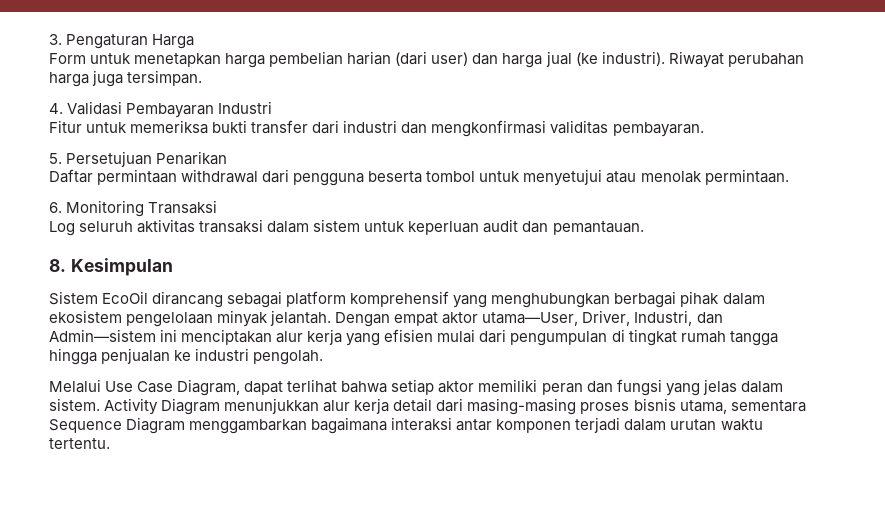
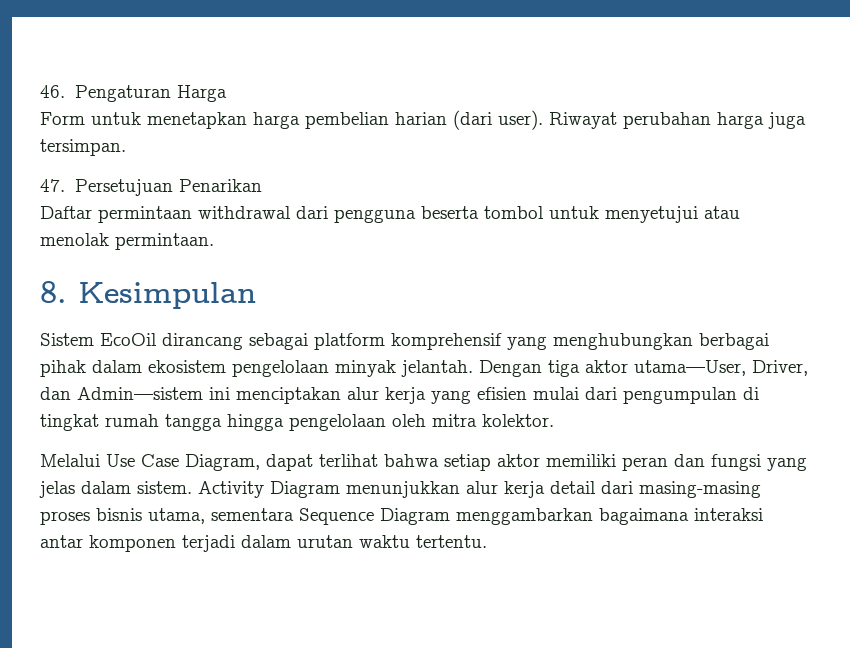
- 3. Pengaturan Harga
+ 46. Pengaturan Harga
- Form untuk menetapkan harga pembelian harian (dari user) dan harga jual (ke industri).
+ Form untuk menetapkan harga pembelian harian (dari user).
- 4. Validasi Pembayaran Industri
- Fitur untuk memeriksa bukti transfer dari industri dan mengkonfirmasi validitas pembayaran.
- 5. Persetujuan Penarikan
+ 47. Persetujuan Penarikan
- 6. Monitoring Transaksi
- Log seluruh aktivitas transaksi dalam sistem untuk keperluan audit dan pemantauan.
- Dengan empat aktor utama—User, Driver, Industri, dan Admin—sistem ini menciptakan alur kerja yang efisien mulai dari pengumpulan di tingkat rumah tangga hingga penjualan ke industri pengolah.
+ Dengan tiga aktor utama—User, Driver, dan Admin—sistem ini menciptakan alur kerja yang efisien mulai dari pengumpulan di tingkat rumah tangga hingga pengelolaan oleh mitra kolektor.

